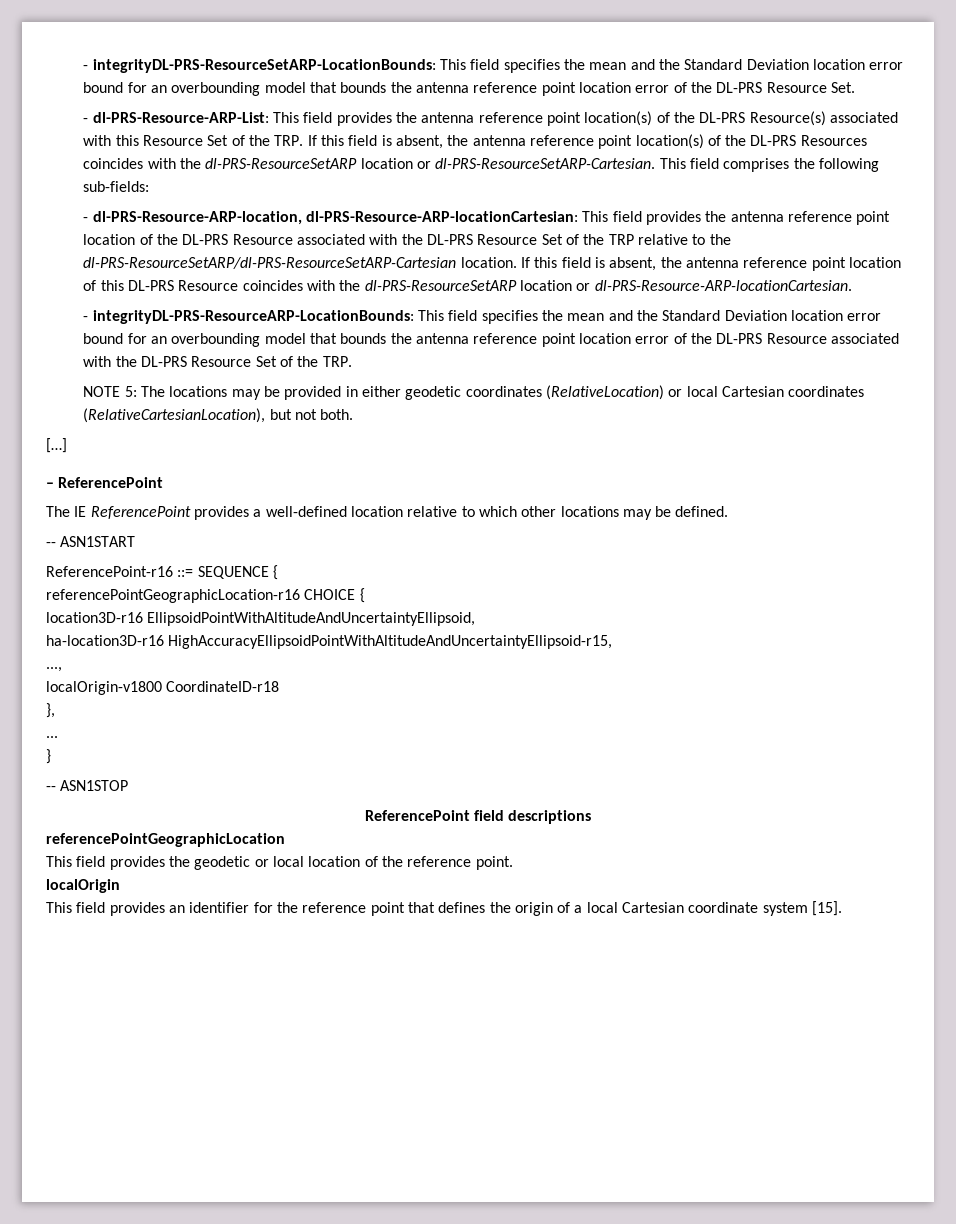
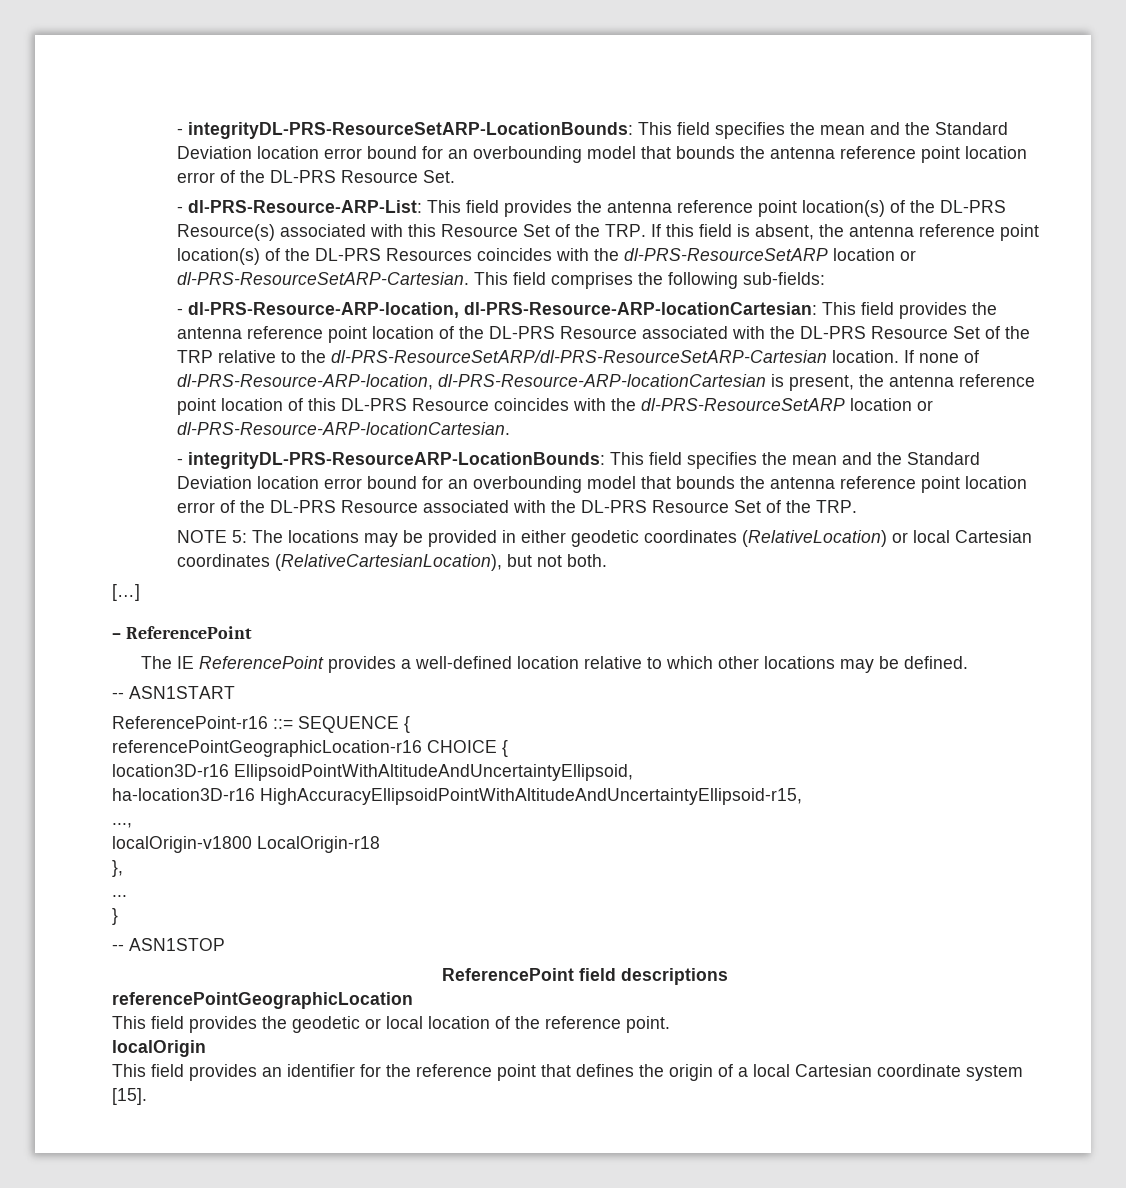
- If this field is absent, the antenna reference point location of this DL-PRS Resource coincides with the dl-PRS-ResourceSetARP location or dl-PRS-Resource-ARP-locationCartesian.
+ If none of dl-PRS-Resource-ARP-location, dl-PRS-Resource-ARP-locationCartesian is present, the antenna reference point location of this DL-PRS Resource coincides with the dl-PRS-ResourceSetARP location or dl-PRS-Resource-ARP-locationCartesian.
- localOrigin-v1800 CoordinateID-r18
+ localOrigin-v1800 LocalOrigin-r18

